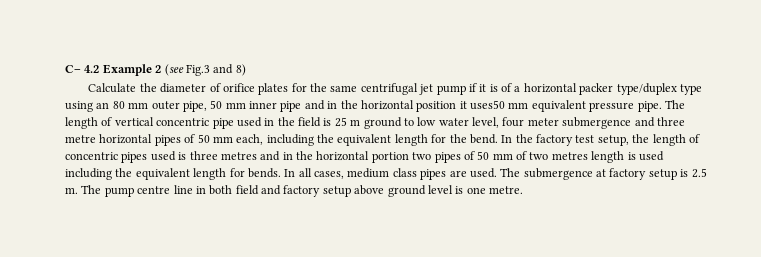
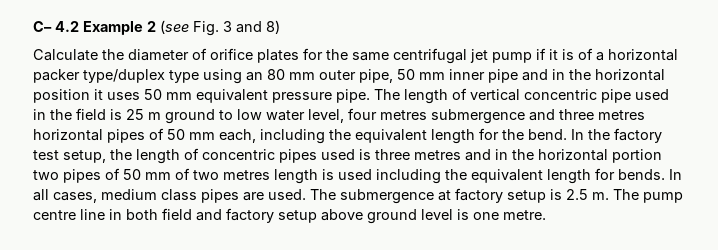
- C– 4.2 Example 2 (see Fig.3 and 8)
+ C– 4.2 Example 2 (see Fig. 3 and 8)
- Calculate the diameter of orifice plates for the same centrifugal jet pump if it is of a horizontal packer type/duplex type using an 80 mm outer pipe, 50 mm inner pipe and in the horizontal position it uses50 mm equivalent pressure pipe.
+ Calculate the diameter of orifice plates for the same centrifugal jet pump if it is of a horizontal packer type/duplex type using an 80 mm outer pipe, 50 mm inner pipe and in the horizontal position it uses 50 mm equivalent pressure pipe.
- The length of vertical concentric pipe used in the field is 25 m ground to low water level, four meter submergence and three metre horizontal pipes of 50 mm each, including the equivalent length for the bend.
+ The length of vertical concentric pipe used in the field is 25 m ground to low water level, four metres submergence and three metres horizontal pipes of 50 mm each, including the equivalent length for the bend.

